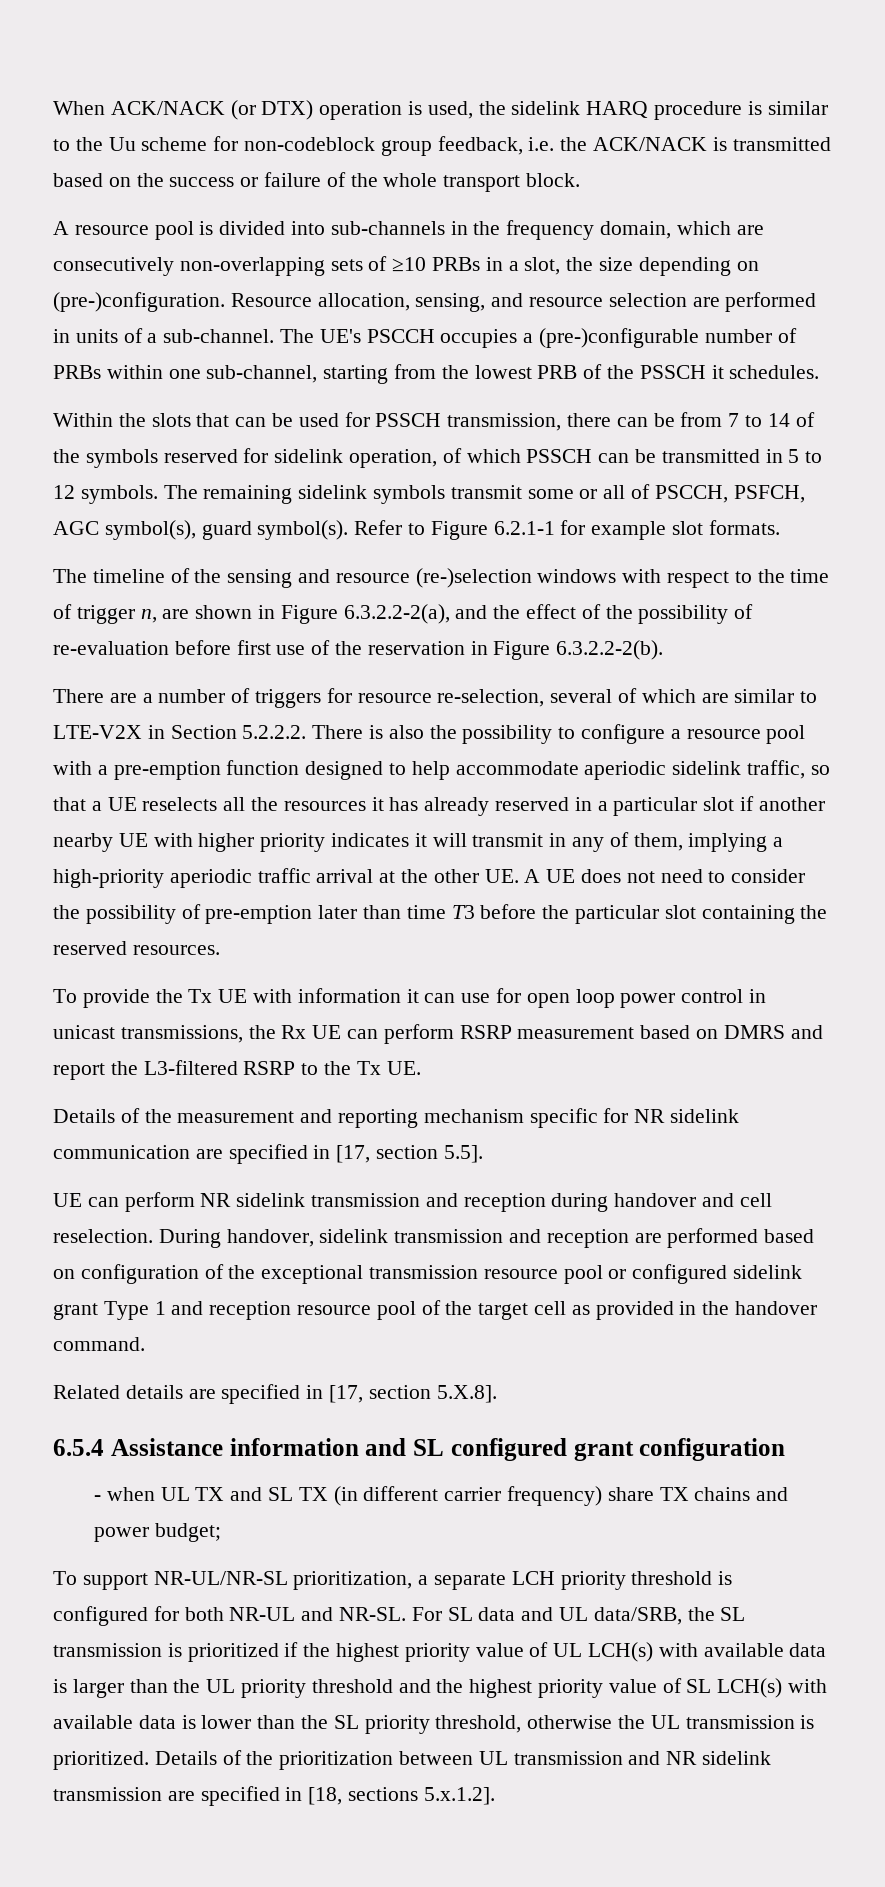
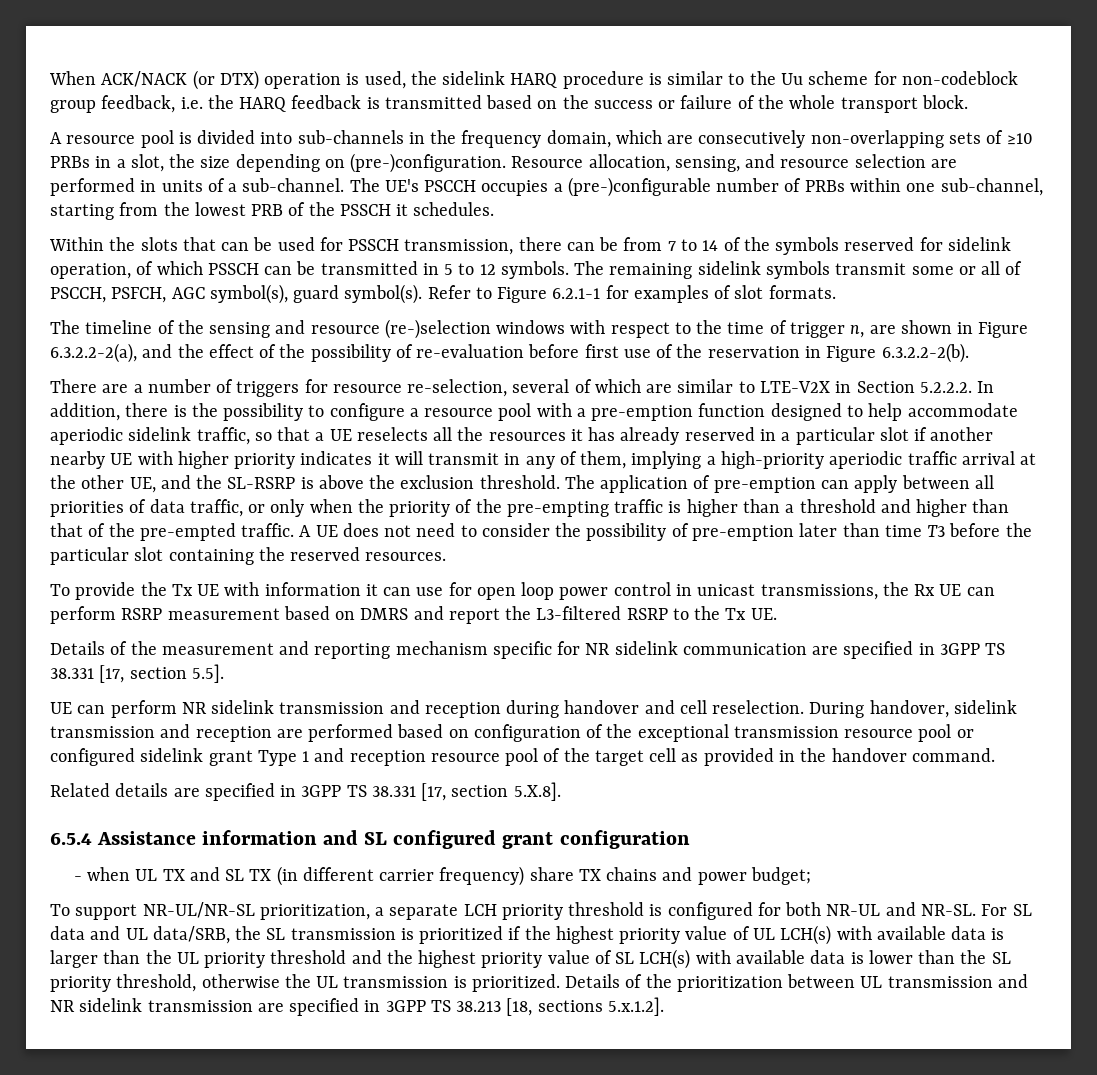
- When ACK/NACK (or DTX) operation is used, the sidelink HARQ procedure is similar to the Uu scheme for non-codeblock group feedback, i.e. the ACK/NACK is transmitted based on the success or failure of the whole transport block.
+ When ACK/NACK (or DTX) operation is used, the sidelink HARQ procedure is similar to the Uu scheme for non-codeblock group feedback, i.e. the HARQ feedback is transmitted based on the success or failure of the whole transport block.
- Refer to Figure 6.2.1-1 for example slot formats.
+ Refer to Figure 6.2.1-1 for examples of slot formats.
- There are a number of triggers for resource re-selection, several of which are similar to LTE-V2X in Section 5.2.2.2. There is also the possibility to configure a resource pool with a pre-emption function designed to help accommodate aperiodic sidelink traffic, so that a UE reselects all the resources it has already reserved in a particular slot if another nearby UE with higher priority indicates it will transmit in any of them, implying a high-priority aperiodic traffic arrival at the other UE. A UE does not need to consider the possibility of pre-emption later than time T3 before the particular slot containing the reserved resources.
+ There are a number of triggers for resource re-selection, several of which are similar to LTE-V2X in Section 5.2.2.2. In addition, there is the possibility to configure a resource pool with a pre-emption function designed to help accommodate aperiodic sidelink traffic, so that a UE reselects all the resources it has already reserved in a particular slot if another nearby UE with higher priority indicates it will transmit in any of them, implying a high-priority aperiodic traffic arrival at the other UE, and the SL-RSRP is above the exclusion threshold. The application of pre-emption can apply between all priorities of data traffic, or only when the priority of the pre-empting traffic is higher than a threshold and higher than that of the pre-empted traffic. A UE does not need to consider the possibility of pre-emption later than time T3 before the particular slot containing the reserved resources.
- Details of the measurement and reporting mechanism specific for NR sidelink communication are specified in [17, section 5.5].
+ Details of the measurement and reporting mechanism specific for NR sidelink communication are specified in 3GPP TS 38.331 [17, section 5.5].
- Related details are specified in [17, section 5.X.8].
+ Related details are specified in 3GPP TS 38.331 [17, section 5.X.8].
- Details of the prioritization between UL transmission and NR sidelink transmission are specified in [18, sections 5.x.1.2].
+ Details of the prioritization between UL transmission and NR sidelink transmission are specified in 3GPP TS 38.213 [18, sections 5.x.1.2].

